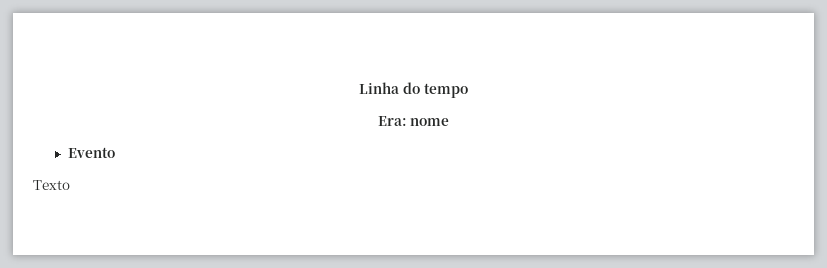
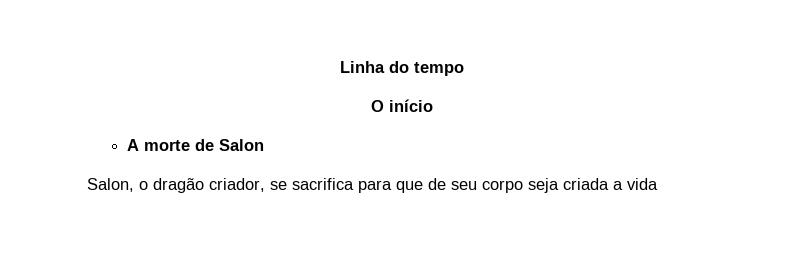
- Era: nome
- Evento
- Texto
+ O início
+ A morte de Salon
+ Salon, o dragão criador, se sacrifica para que de seu corpo seja criada a vida

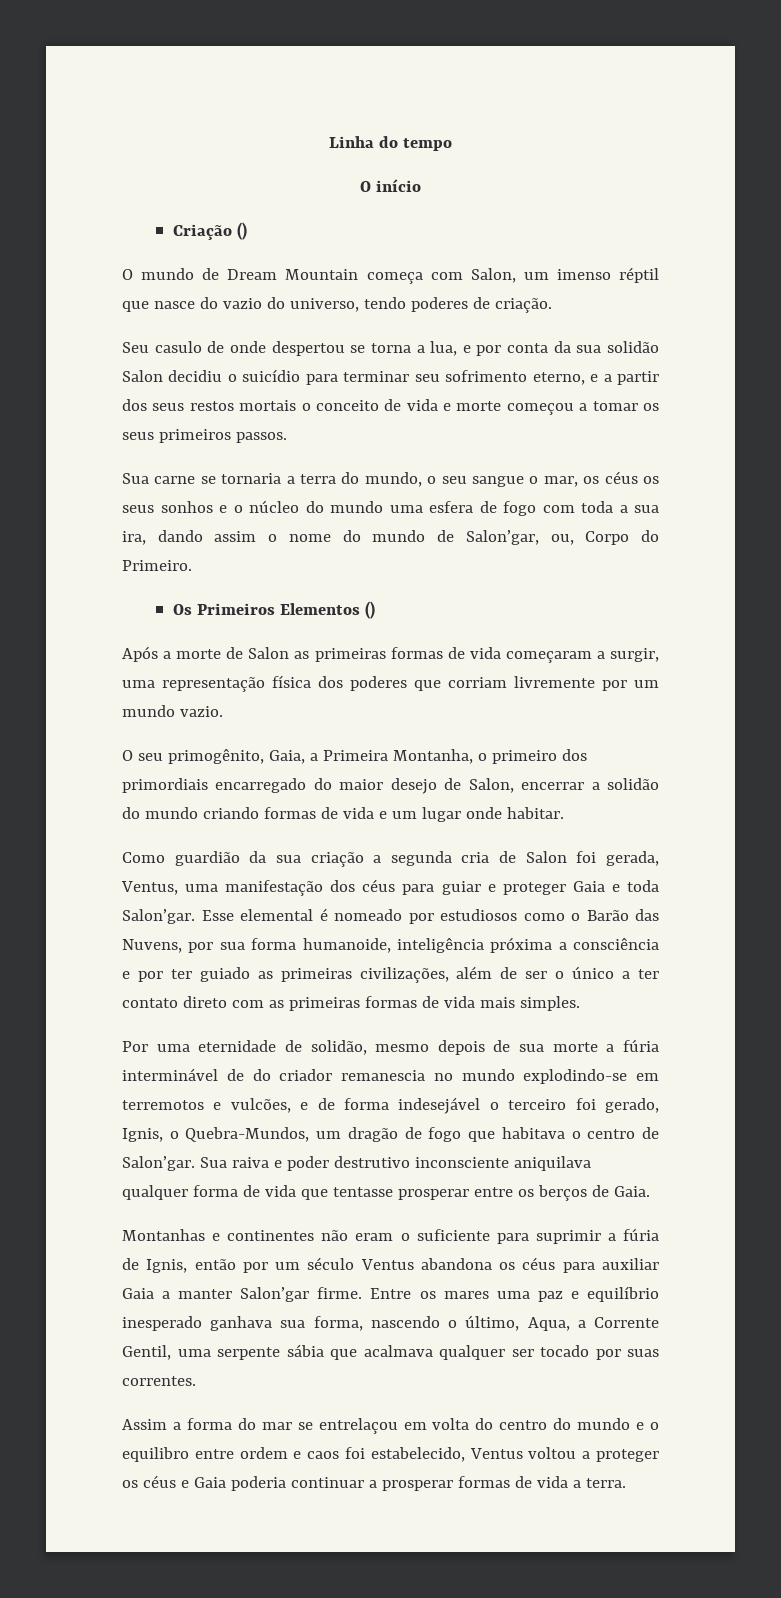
- A morte de Salon
- Salon, o dragão criador, se sacrifica para que de seu corpo seja criada a vida
+ Criação ()
+ O mundo de Dream Mountain começa com Salon, um imenso réptil que nasce do vazio do universo, tendo poderes de criação.
+ Seu casulo de onde despertou se torna a lua, e por conta da sua solidão Salon decidiu o suicídio para terminar seu sofrimento eterno, e a partir dos seus restos mortais o conceito de vida e morte começou a tomar os seus primeiros passos.
+ Sua carne se tornaria a terra do mundo, o seu sangue o mar, os céus os seus sonhos e o núcleo do mundo uma esfera de fogo com toda a sua ira, dando assim o nome do mundo de Salon’gar, ou, Corpo do Primeiro.
+ Os Primeiros Elementos ()
+ Após a morte de Salon as primeiras formas de vida começaram a surgir, uma representação física dos poderes que corriam livremente por um mundo vazio.
+ O seu primogênito, Gaia, a Primeira Montanha, o primeiro dos primordiais encarregado do maior desejo de Salon, encerrar a solidão do mundo criando formas de vida e um lugar onde habitar.
+ Como guardião da sua criação a segunda cria de Salon foi gerada, Ventus, uma manifestação dos céus para guiar e proteger Gaia e toda Salon’gar. Esse elemental é nomeado por estudiosos como o Barão das Nuvens, por sua forma humanoide, inteligência próxima a consciência e por ter guiado as primeiras civilizações, além de ser o único a ter contato direto com as primeiras formas de vida mais simples.
+ Por uma eternidade de solidão, mesmo depois de sua morte a fúria interminável de do criador remanescia no mundo explodindo-se em terremotos e vulcões, e de forma indesejável o terceiro foi gerado, Ignis, o Quebra-Mundos, um dragão de fogo que habitava o centro de Salon’gar. Sua raiva e poder destrutivo inconsciente aniquilava qualquer forma de vida que tentasse prosperar entre os berços de Gaia.
+ Montanhas e continentes não eram o suficiente para suprimir a fúria de Ignis, então por um século Ventus abandona os céus para auxiliar Gaia a manter Salon’gar firme. Entre os mares uma paz e equilíbrio inesperado ganhava sua forma, nascendo o último, Aqua, a Corrente Gentil, uma serpente sábia que acalmava qualquer ser tocado por suas correntes.
+ Assim a forma do mar se entrelaçou em volta do centro do mundo e o equilibro entre ordem e caos foi estabelecido, Ventus voltou a proteger os céus e Gaia poderia continuar a prosperar formas de vida a terra.

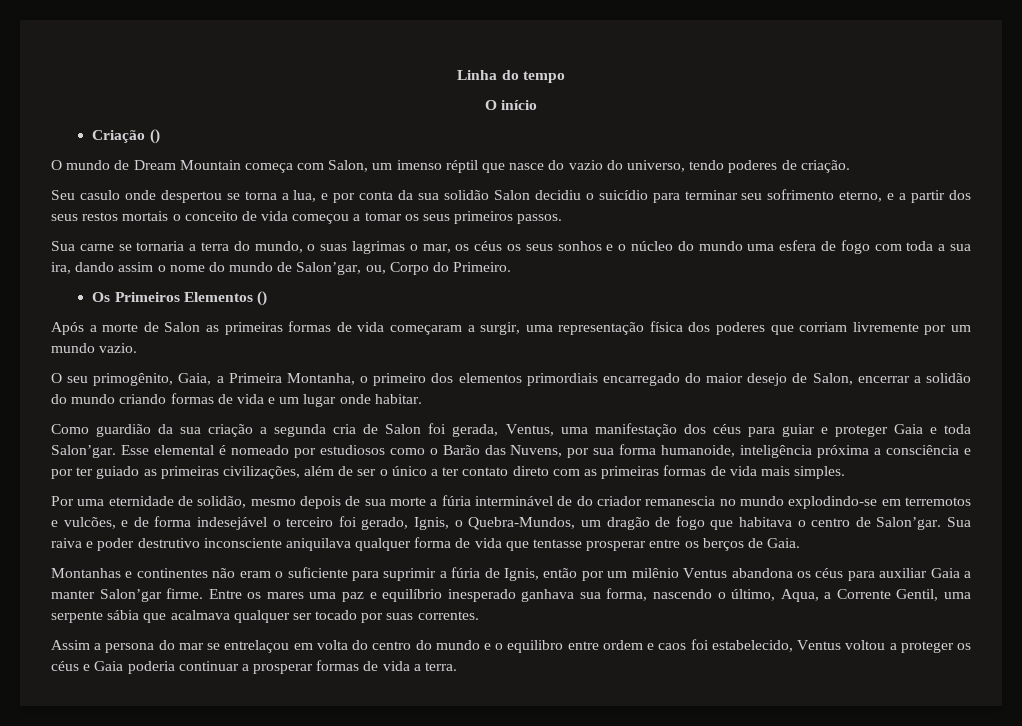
- Seu casulo de onde despertou se torna a lua, e por conta da sua solidão Salon decidiu o suicídio para terminar seu sofrimento eterno, e a partir dos seus restos mortais o conceito de vida e morte começou a tomar os seus primeiros passos.
+ Seu casulo onde despertou se torna a lua, e por conta da sua solidão Salon decidiu o suicídio para terminar seu sofrimento eterno, e a partir dos seus restos mortais o conceito de vida começou a tomar os seus primeiros passos.
- Sua carne se tornaria a terra do mundo, o seu sangue o mar, os céus os seus sonhos e o núcleo do mundo uma esfera de fogo com toda a sua ira, dando assim o nome do mundo de Salon’gar, ou, Corpo do Primeiro.
+ Sua carne se tornaria a terra do mundo, o suas lagrimas o mar, os céus os seus sonhos e o núcleo do mundo uma esfera de fogo com toda a sua ira, dando assim o nome do mundo de Salon’gar, ou, Corpo do Primeiro.
- O seu primogênito, Gaia, a Primeira Montanha, o primeiro dos primordiais encarregado do maior desejo de Salon, encerrar a solidão do mundo criando formas de vida e um lugar onde habitar.
+ O seu primogênito, Gaia, a Primeira Montanha, o primeiro dos elementos primordiais encarregado do maior desejo de Salon, encerrar a solidão do mundo criando formas de vida e um lugar onde habitar.
- Montanhas e continentes não eram o suficiente para suprimir a fúria de Ignis, então por um século Ventus abandona os céus para auxiliar Gaia a manter Salon’gar firme.
+ Montanhas e continentes não eram o suficiente para suprimir a fúria de Ignis, então por um milênio Ventus abandona os céus para auxiliar Gaia a manter Salon’gar firme.
- Assim a forma do mar se entrelaçou em volta do centro do mundo e o equilibro entre ordem e caos foi estabelecido, Ventus voltou a proteger os céus e Gaia poderia continuar a prosperar formas de vida a terra.
+ Assim a persona do mar se entrelaçou em volta do centro do mundo e o equilibro entre ordem e caos foi estabelecido, Ventus voltou a proteger os céus e Gaia poderia continuar a prosperar formas de vida a terra.

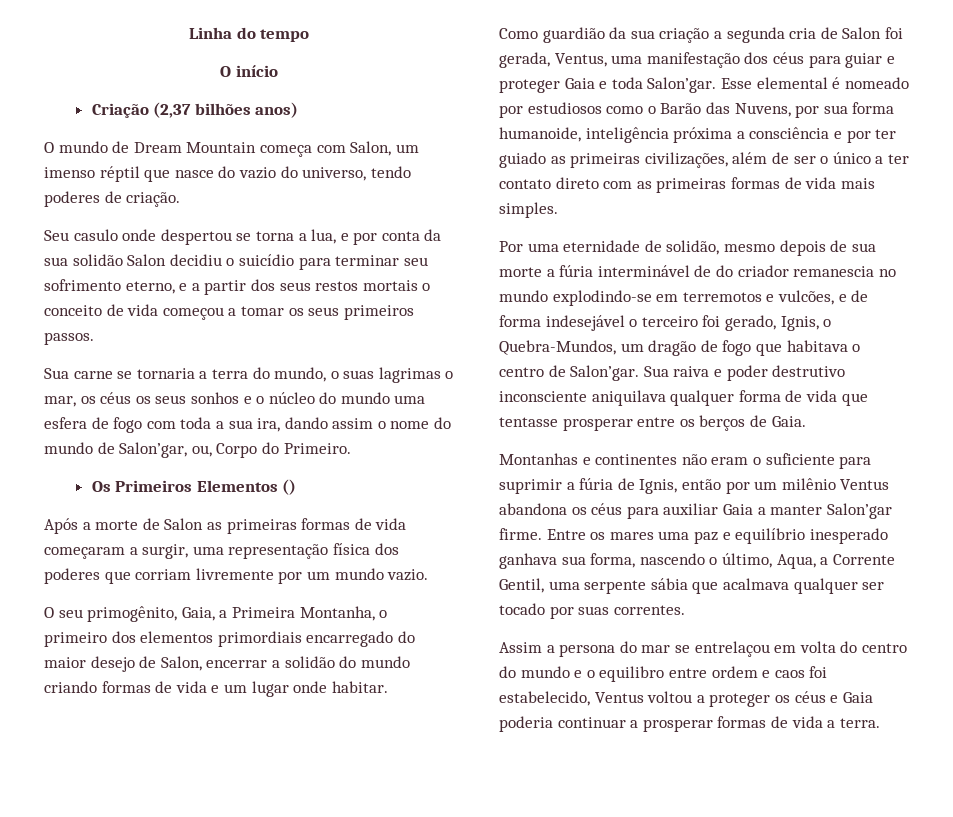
- Criação ()
+ Criação (2,37 bilhões anos)

